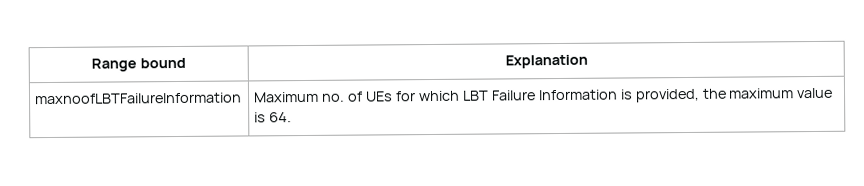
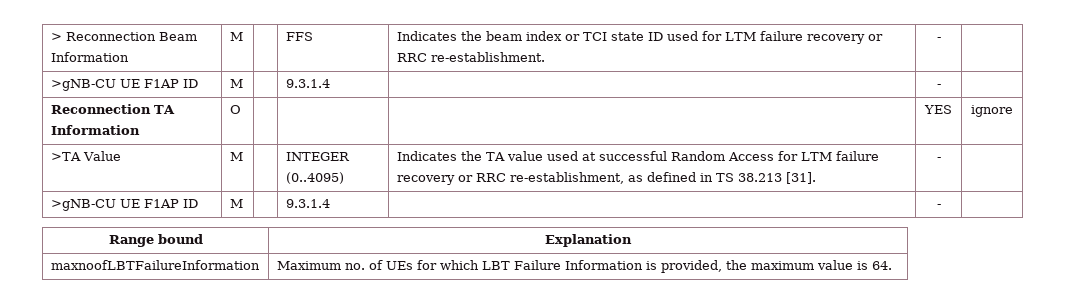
+ > Reconnection Beam Information | M | | FFS | Indicates the beam index or TCI state ID used for LTM failure recovery or RRC re-establishment. | - |
+ >gNB-CU UE F1AP ID | M | | 9.3.1.4 | | - |
+ Reconnection TA Information | O | | | | YES | ignore
+ >TA Value | M | | INTEGER (0..4095) | Indicates the TA value used at successful Random Access for LTM failure recovery or RRC re-establishment, as defined in TS 38.213 [31]. | - |
+ >gNB-CU UE F1AP ID | M | | 9.3.1.4 | | - |

